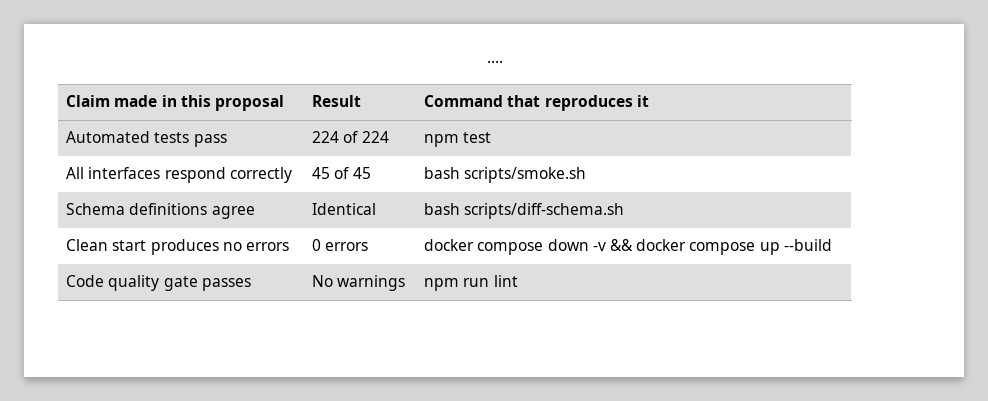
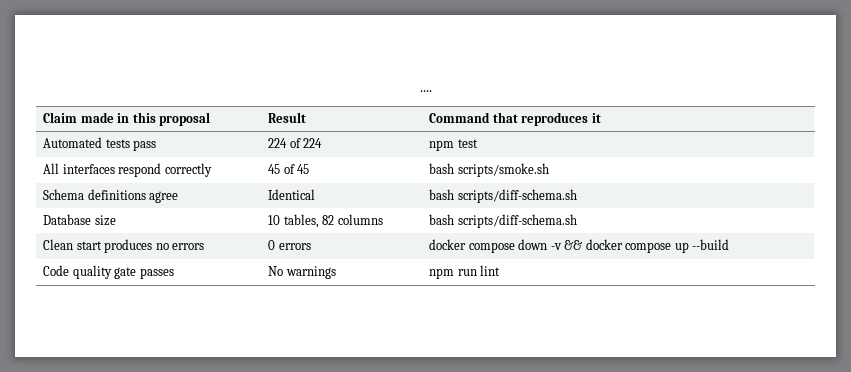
+ Database size | 10 tables, 82 columns | bash scripts/diff-schema.sh

